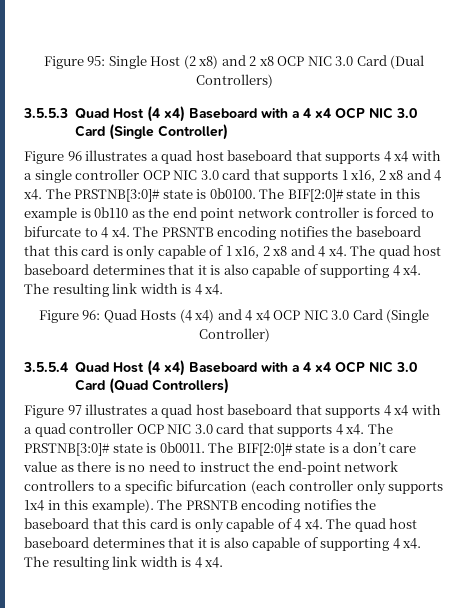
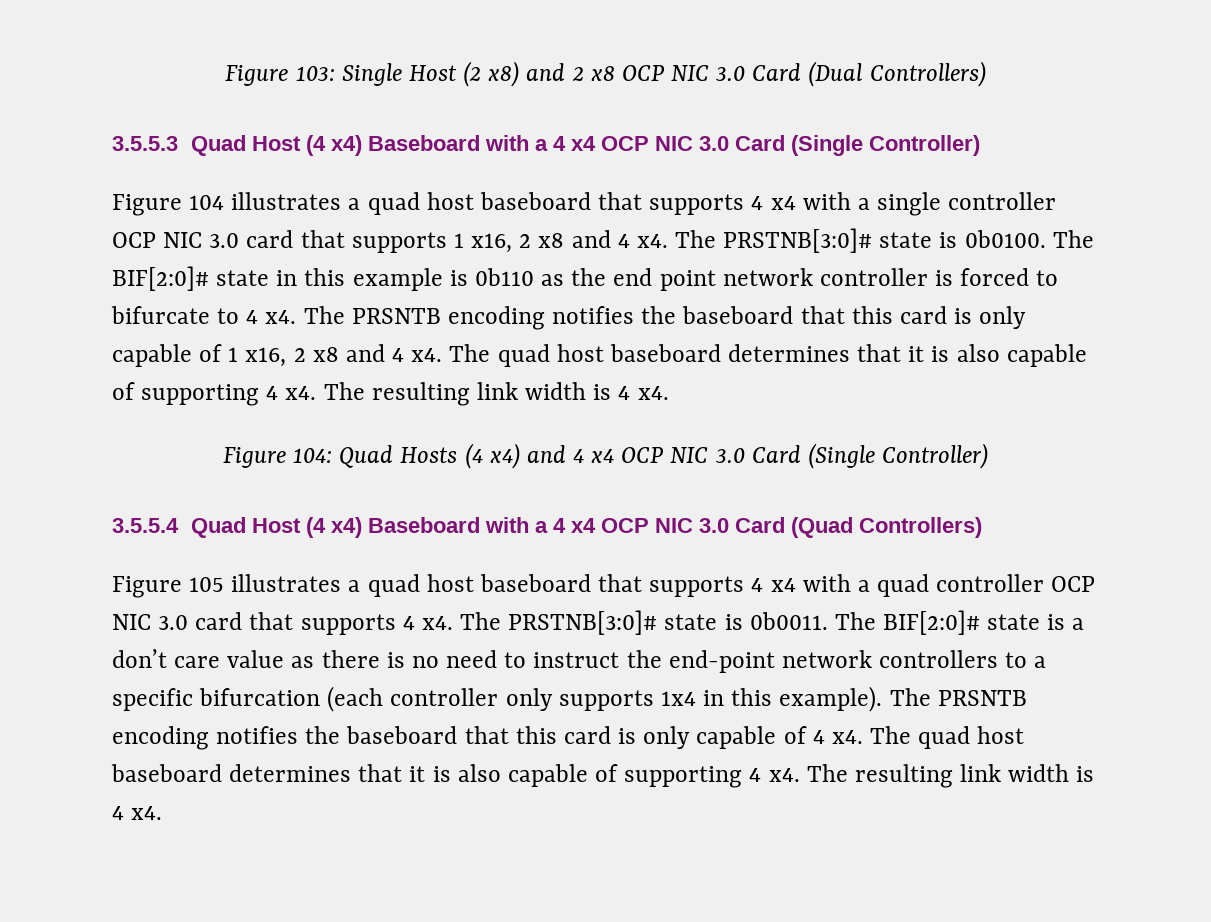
- Figure 95: Single Host (2 x8) and 2 x8 OCP NIC 3.0 Card (Dual Controllers)
+ Figure 103: Single Host (2 x8) and 2 x8 OCP NIC 3.0 Card (Dual Controllers)
- Figure 96 illustrates a quad host baseboard that supports 4 x4 with a single controller OCP NIC 3.0 card that supports 1 x16, 2 x8 and 4 x4.
+ Figure 104 illustrates a quad host baseboard that supports 4 x4 with a single controller OCP NIC 3.0 card that supports 1 x16, 2 x8 and 4 x4.
- Figure 96: Quad Hosts (4 x4) and 4 x4 OCP NIC 3.0 Card (Single Controller)
+ Figure 104: Quad Hosts (4 x4) and 4 x4 OCP NIC 3.0 Card (Single Controller)
- Figure 97 illustrates a quad host baseboard that supports 4 x4 with a quad controller OCP NIC 3.0 card that supports 4 x4.
+ Figure 105 illustrates a quad host baseboard that supports 4 x4 with a quad controller OCP NIC 3.0 card that supports 4 x4.

